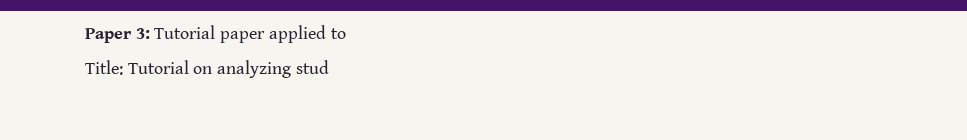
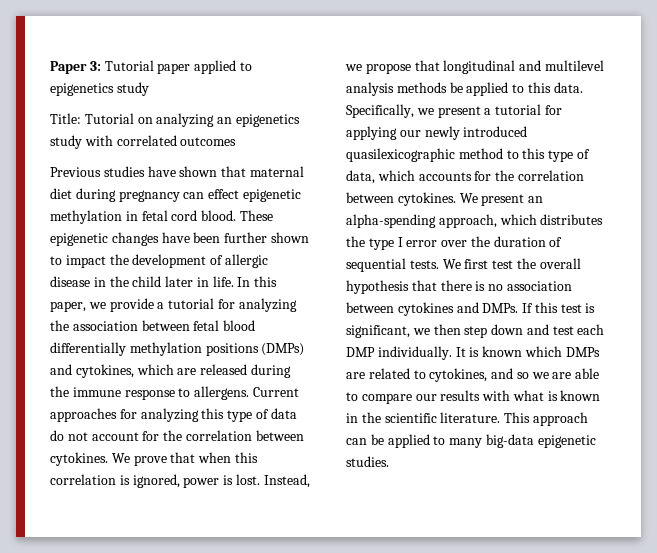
- Paper 3: Tutorial paper applied to
+ Paper 3: Tutorial paper applied to epigenetics study
- Title: Tutorial on analyzing stud
+ Title: Tutorial on analyzing an epigenetics study with correlated outcomes
+ Previous studies have shown that maternal diet during pregnancy can effect epigenetic methylation in fetal cord blood. These epigenetic changes have been further shown to impact the development of allergic disease in the child later in life. In this paper, we provide a tutorial for analyzing the association between fetal blood differentially methylation positions (DMPs) and cytokines, which are released during the immune response to allergens. Current approaches for analyzing this type of data do not account for the correlation between cytokines. We prove that when this correlation is ignored, power is lost. Instead, we propose that longitudinal and multilevel analysis methods be applied to this data. Specifically, we present a tutorial for applying our newly introduced quasilexicographic method to this type of data, which accounts for the correlation between cytokines. We present an alpha-spending approach, which distributes the type I error over the duration of sequential tests. We first test the overall hypothesis that there is no association between cytokines and DMPs. If this test is significant, we then step down and test each DMP individually. It is known which DMPs are related to cytokines, and so we are able to compare our results with what is known in the scientific literature. This approach can be applied to many big-data epigenetic studies.

